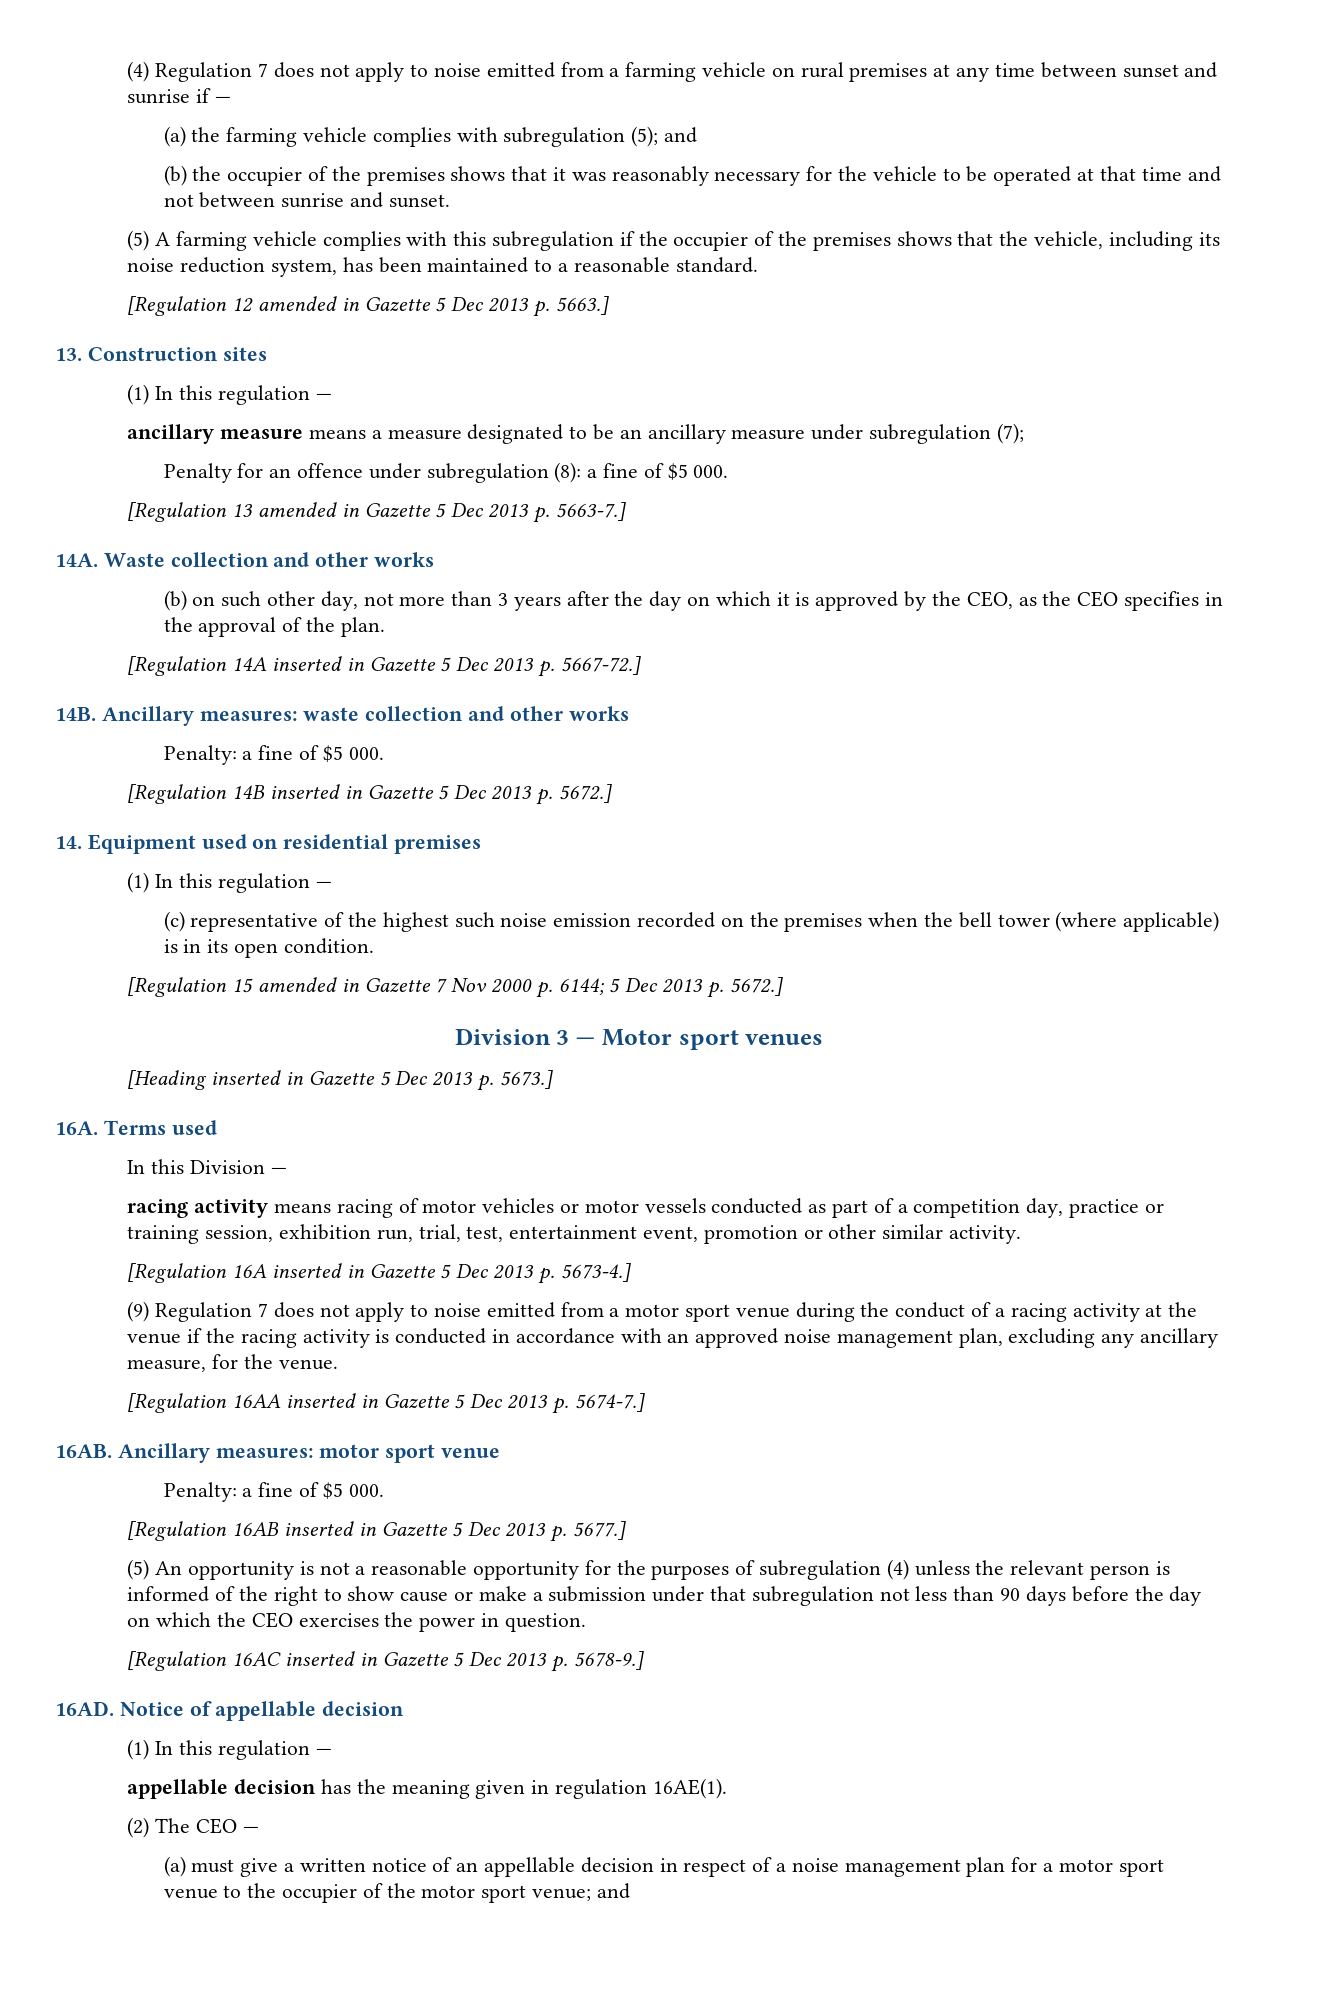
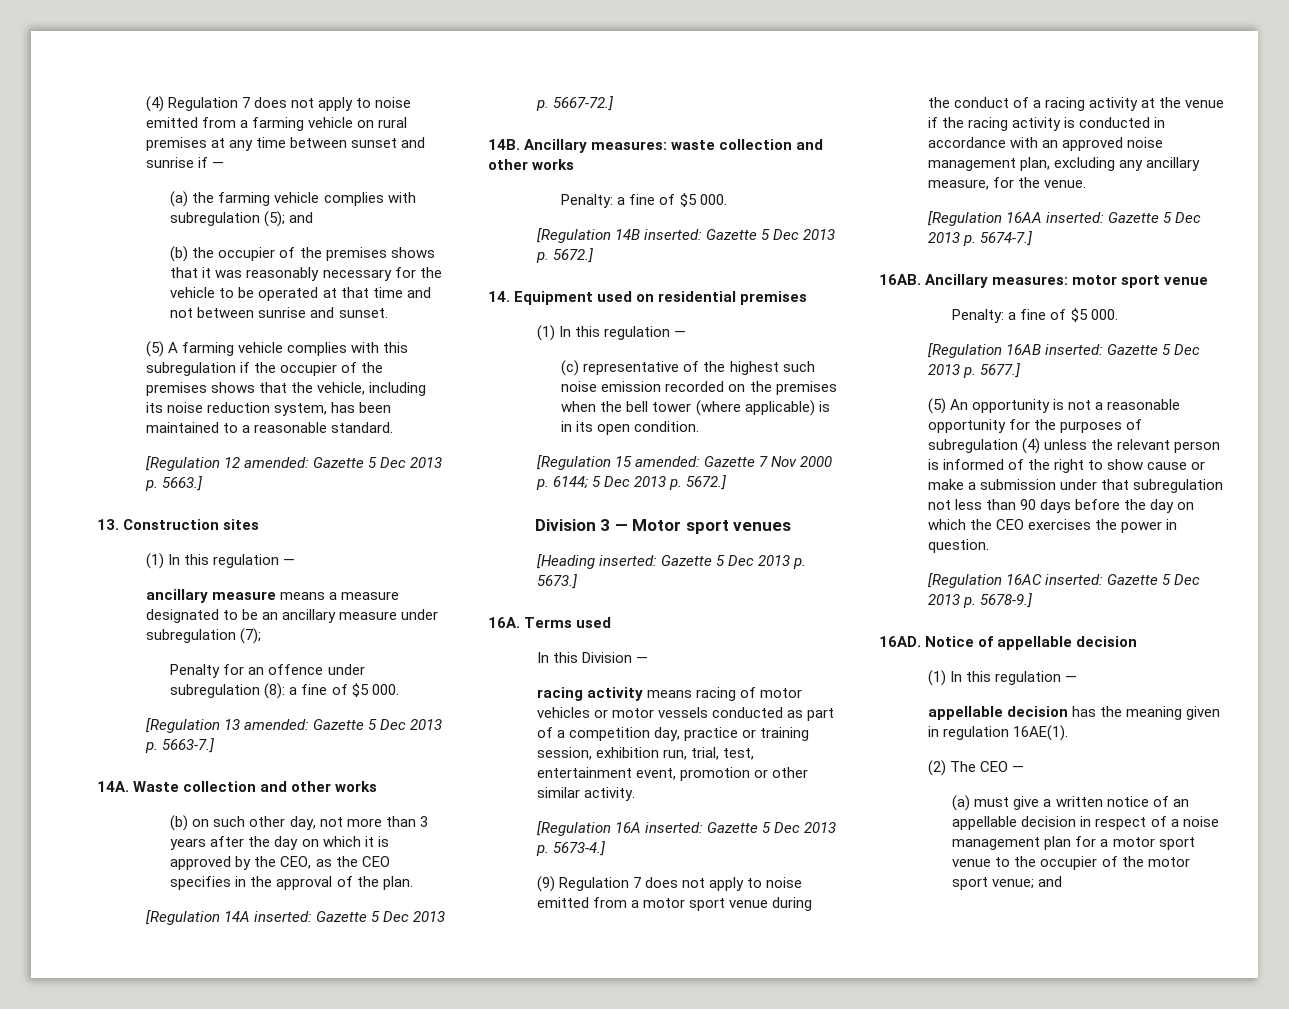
- [Regulation 12 amended in Gazette 5 Dec 2013 p. 5663.]
+ [Regulation 12 amended: Gazette 5 Dec 2013 p. 5663.]
- [Regulation 13 amended in Gazette 5 Dec 2013 p. 5663-7.]
+ [Regulation 13 amended: Gazette 5 Dec 2013 p. 5663-7.]
- [Regulation 14A inserted in Gazette 5 Dec 2013 p. 5667-72.]
+ [Regulation 14A inserted: Gazette 5 Dec 2013 p. 5667-72.]
- [Regulation 14B inserted in Gazette 5 Dec 2013 p. 5672.]
+ [Regulation 14B inserted: Gazette 5 Dec 2013 p. 5672.]
- [Regulation 15 amended in Gazette 7 Nov 2000 p. 6144; 5 Dec 2013 p. 5672.]
+ [Regulation 15 amended: Gazette 7 Nov 2000 p. 6144; 5 Dec 2013 p. 5672.]
- [Heading inserted in Gazette 5 Dec 2013 p. 5673.]
+ [Heading inserted: Gazette 5 Dec 2013 p. 5673.]
- [Regulation 16A inserted in Gazette 5 Dec 2013 p. 5673-4.]
+ [Regulation 16A inserted: Gazette 5 Dec 2013 p. 5673-4.]
- [Regulation 16AA inserted in Gazette 5 Dec 2013 p. 5674-7.]
+ [Regulation 16AA inserted: Gazette 5 Dec 2013 p. 5674-7.]
- [Regulation 16AB inserted in Gazette 5 Dec 2013 p. 5677.]
+ [Regulation 16AB inserted: Gazette 5 Dec 2013 p. 5677.]
- [Regulation 16AC inserted in Gazette 5 Dec 2013 p. 5678-9.]
+ [Regulation 16AC inserted: Gazette 5 Dec 2013 p. 5678-9.]

